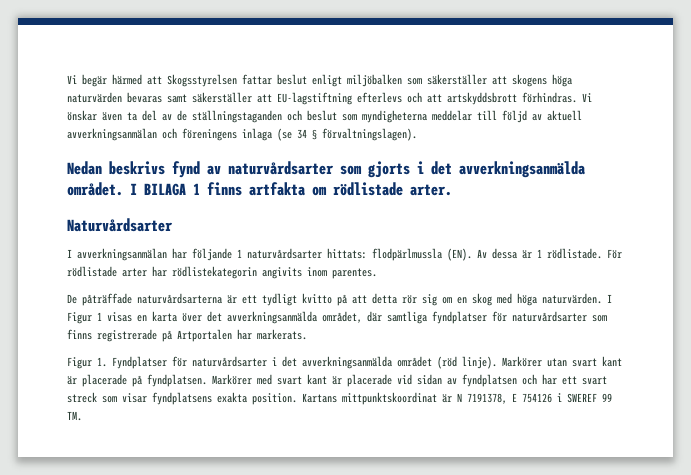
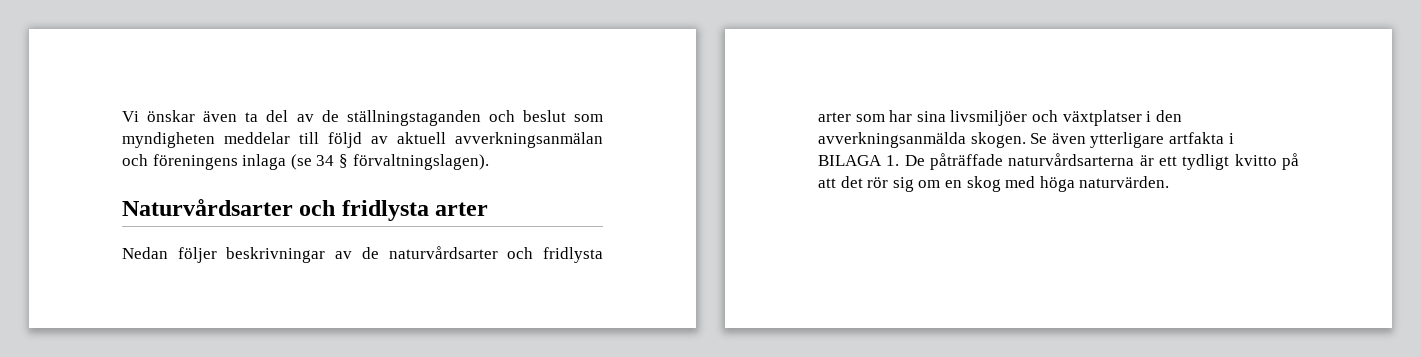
- Vi begär härmed att Skogsstyrelsen fattar beslut enligt miljöbalken som säkerställer att skogens höga naturvärden bevaras samt säkerställer att EU-lagstiftning efterlevs och att artskyddsbrott förhindras. Vi önskar även ta del av de ställningstaganden och beslut som myndigheterna meddelar till följd av aktuell avverkningsanmälan och föreningens inlaga (se 34 § förvaltningslagen).
+ Vi önskar även ta del av de ställningstaganden och beslut som myndigheten meddelar till följd av aktuell avverkningsanmälan och föreningens inlaga (se 34 § förvaltningslagen).
- Nedan beskrivs fynd av naturvårdsarter som gjorts i det avverkningsanmälda området. I BILAGA 1 finns artfakta om rödlistade arter.
- Naturvårdsarter
- I avverkningsanmälan har följande 1 naturvårdsarter hittats: flodpärlmussla (EN). Av dessa är 1 rödlistade. För rödlistade arter har rödlistekategorin angivits inom parentes.
- De påträffade naturvårdsarterna är ett tydligt kvitto på att detta rör sig om en skog med höga naturvärden. I Figur 1 visas en karta över det avverkningsanmälda området, där samtliga fyndplatser för naturvårdsarter som finns registrerade på Artportalen har markerats.
- Figur 1. Fyndplatser för naturvårdsarter i det avverkningsanmälda området (röd linje). Markörer utan svart kant är placerade på fyndplatsen. Markörer med svart kant är placerade vid sidan av fyndplatsen och har ett svart streck som visar fyndplatsens exakta position. Kartans mittpunktskoordinat är N 7191378, E 754126 i SWEREF 99 TM.
+ Naturvårdsarter och fridlysta arter
+ Nedan följer beskrivningar av de naturvårdsarter och fridlysta arter som har sina livsmiljöer och växtplatser i den avverkningsanmälda skogen. Se även ytterligare artfakta i BILAGA 1. De påträffade naturvårdsarterna är ett tydligt kvitto på att det rör sig om en skog med höga naturvärden.

